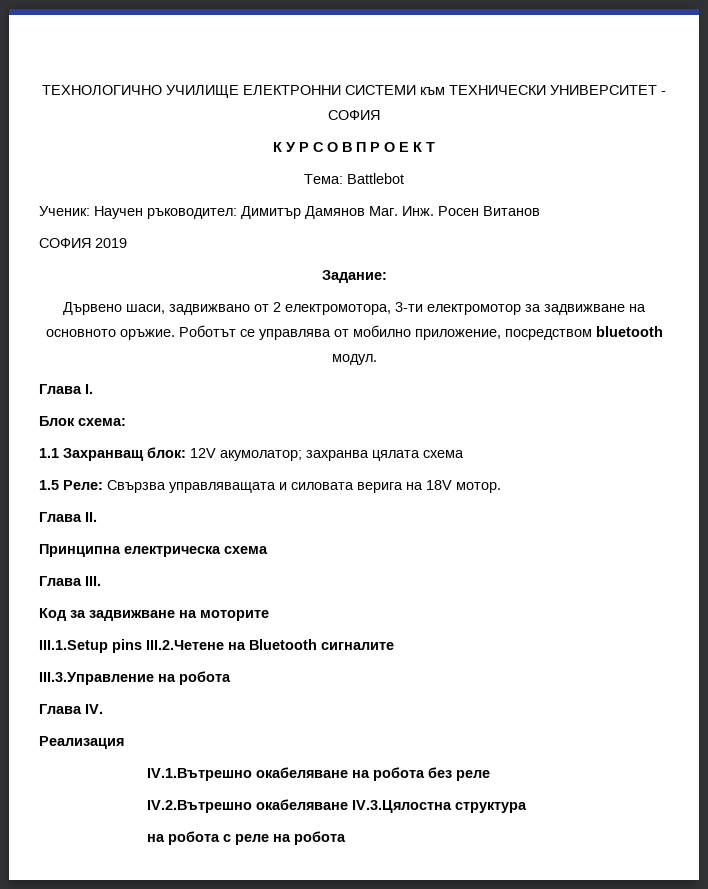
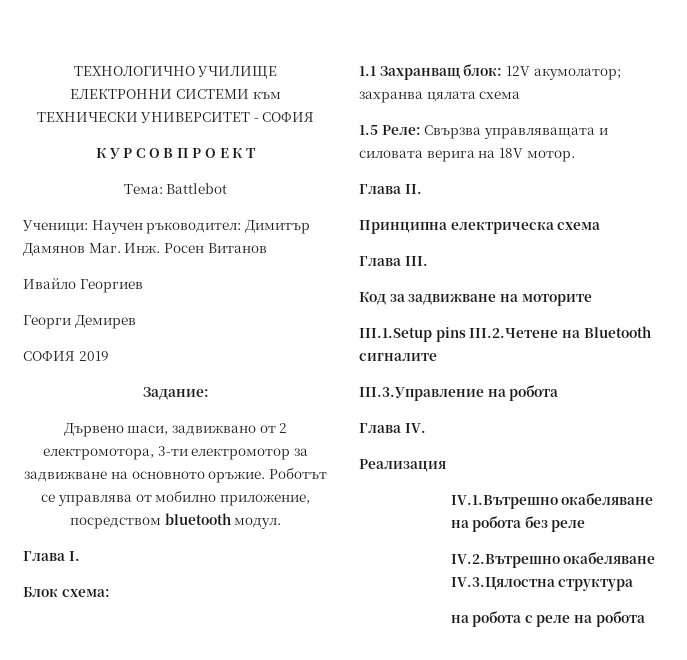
- Ученик: Научен ръководител: Димитър Дамянов Маг. Инж. Росен Витанов
+ Ученици: Научен ръководител: Димитър Дамянов Маг. Инж. Росен Витанов
+ Ивайло Георгиев
+ Георги Демирев

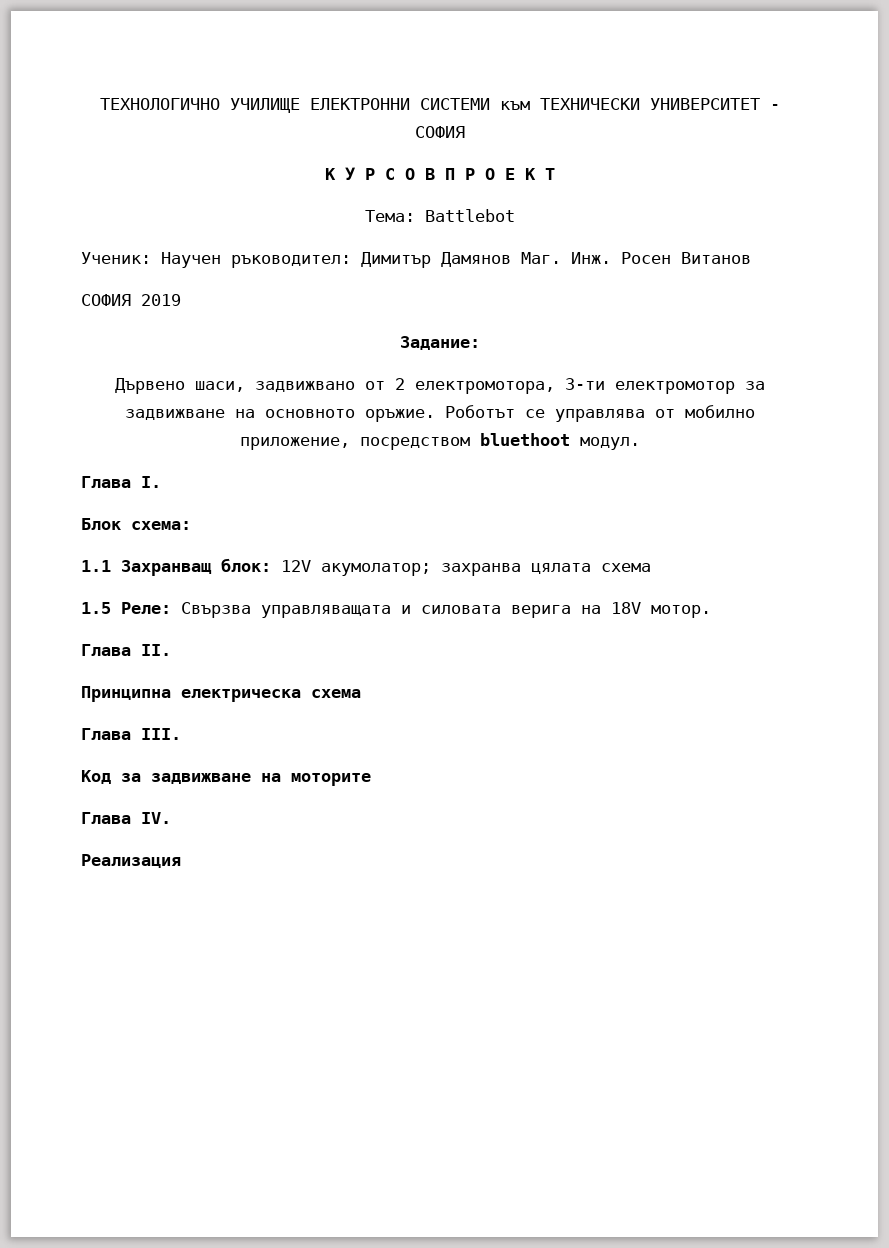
- Ученици: Научен ръководител: Димитър Дамянов Маг. Инж. Росен Витанов
+ Ученик: Научен ръководител: Димитър Дамянов Маг. Инж. Росен Витанов
- Ивайло Георгиев
- Георги Демирев
- Роботът се управлява от мобилно приложение, посредством bluetooth модул.
+ Роботът се управлява от мобилно приложение, посредством bluethoot модул.
- III.1.Setup pins III.2.Четене на Bluetooth сигналите
- III.3.Управление на робота
  Глава IV.
  Реализация
- IV.1.Вътрешно окабеляване на робота без реле
- IV.2.Вътрешно окабеляване IV.3.Цялостна структура
- на робота с реле на робота

